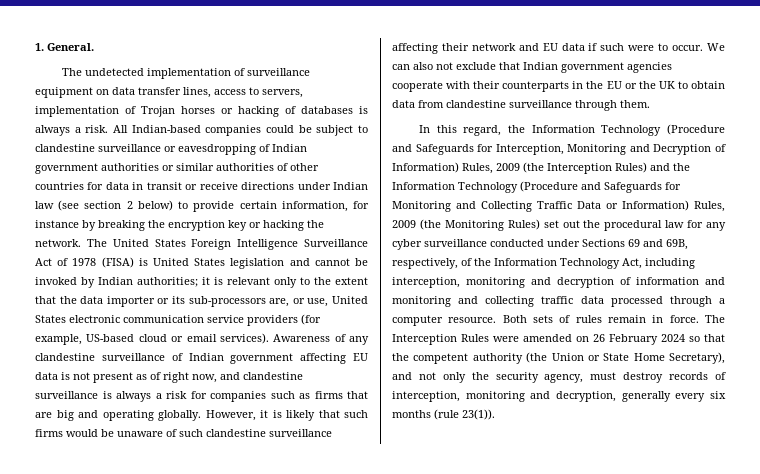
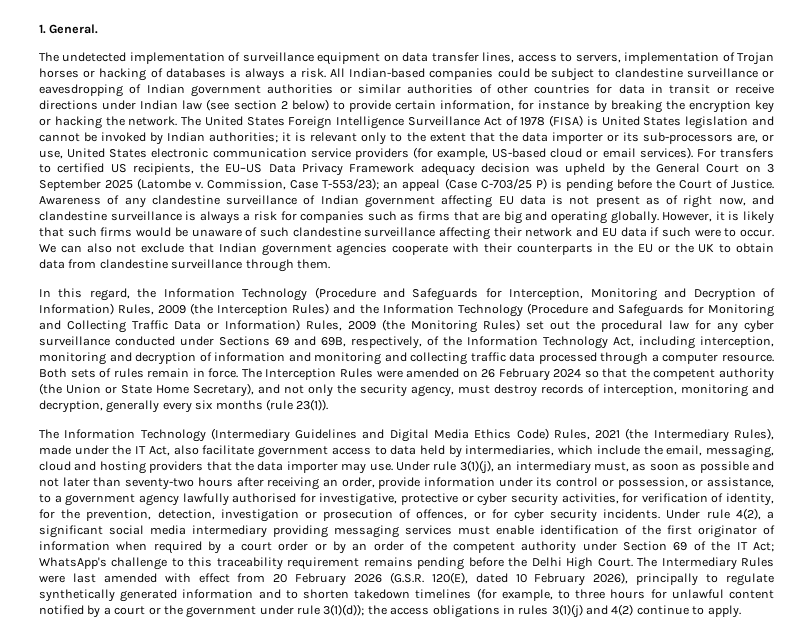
+ For transfers to certified US recipients, the EU–US Data Privacy Framework adequacy decision was upheld by the General Court on 3 September 2025 (Latombe v. Commission, Case T-553/23); an appeal (Case C-703/25 P) is pending before the Court of Justice.
+ The Information Technology (Intermediary Guidelines and Digital Media Ethics Code) Rules, 2021 (the Intermediary Rules), made under the IT Act, also facilitate government access to data held by intermediaries, which include the email, messaging, cloud and hosting providers that the data importer may use. Under rule 3(1)(j), an intermediary must, as soon as possible and not later than seventy-two hours after receiving an order, provide information under its control or possession, or assistance, to a government agency lawfully authorised for investigative, protective or cyber security activities, for verification of identity, for the prevention, detection, investigation or prosecution of offences, or for cyber security incidents. Under rule 4(2), a significant social media intermediary providing messaging services must enable identification of the first originator of information when required by a court order or by an order of the competent authority under Section 69 of the IT Act; WhatsApp's challenge to this traceability requirement remains pending before the Delhi High Court. The Intermediary Rules were last amended with effect from 20 February 2026 (G.S.R. 120(E), dated 10 February 2026), principally to regulate synthetically generated information and to shorten takedown timelines (for example, to three hours for unlawful content notified by a court or the government under rule 3(1)(d)); the access obligations in rules 3(1)(j) and 4(2) continue to apply.

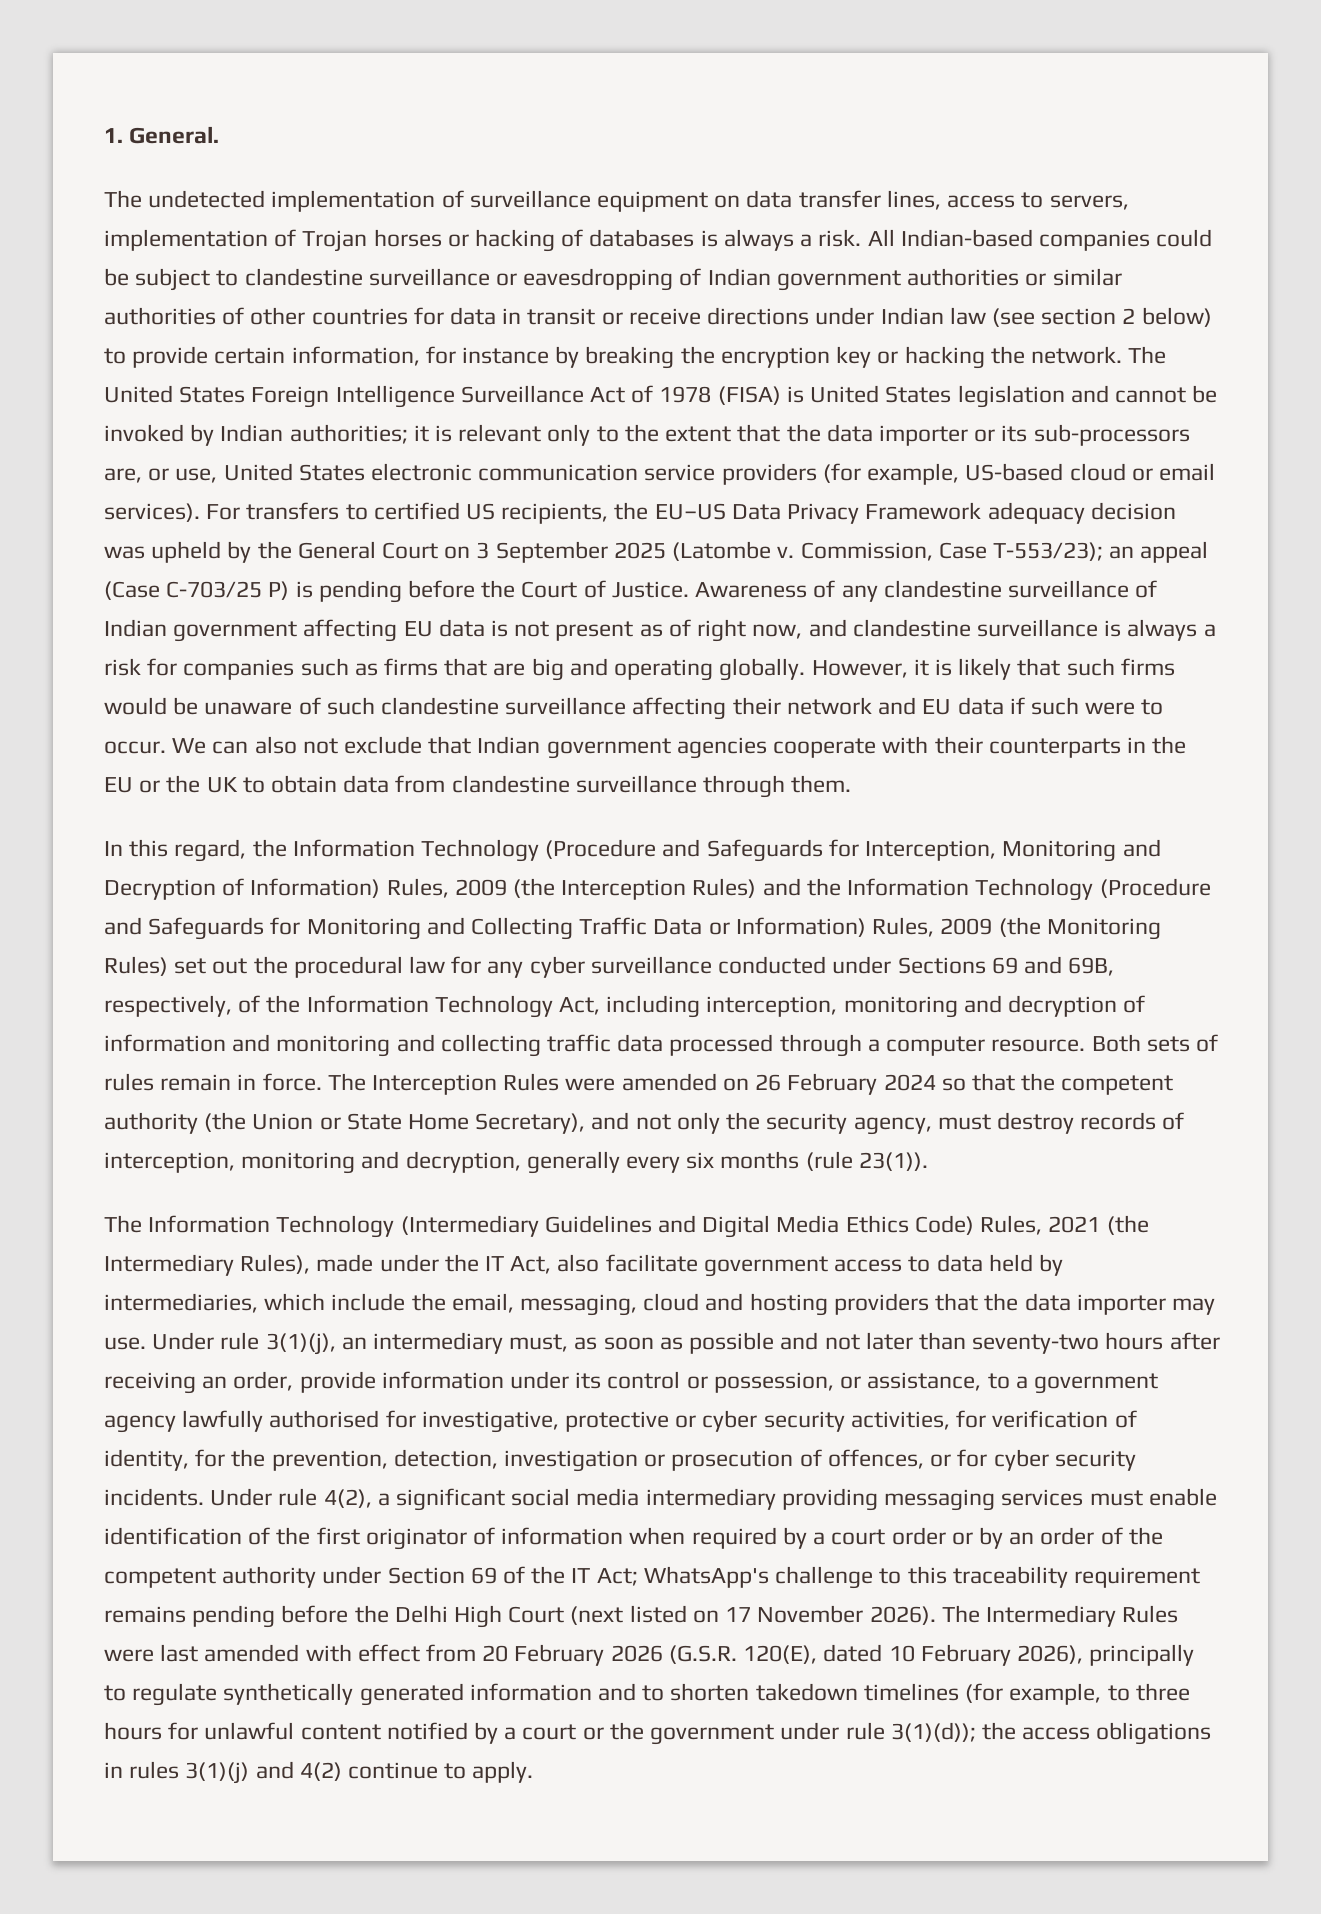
- Under rule 4(2), a significant social media intermediary providing messaging services must enable identification of the first originator of information when required by a court order or by an order of the competent authority under Section 69 of the IT Act; WhatsApp's challenge to this traceability requirement remains pending before the Delhi High Court.
+ Under rule 4(2), a significant social media intermediary providing messaging services must enable identification of the first originator of information when required by a court order or by an order of the competent authority under Section 69 of the IT Act; WhatsApp's challenge to this traceability requirement remains pending before the Delhi High Court (next listed on 17 November 2026).

